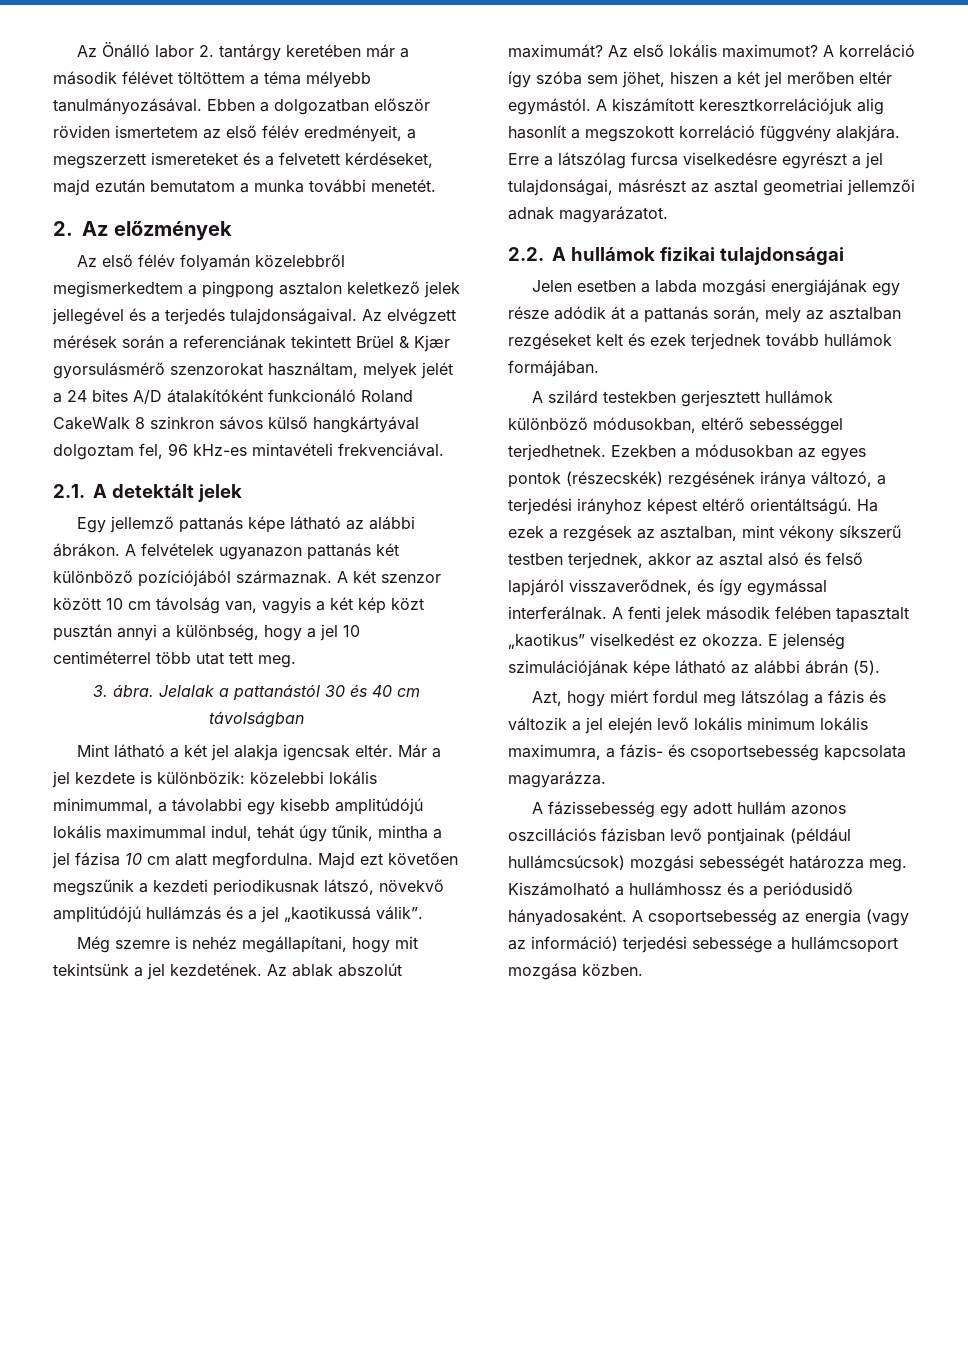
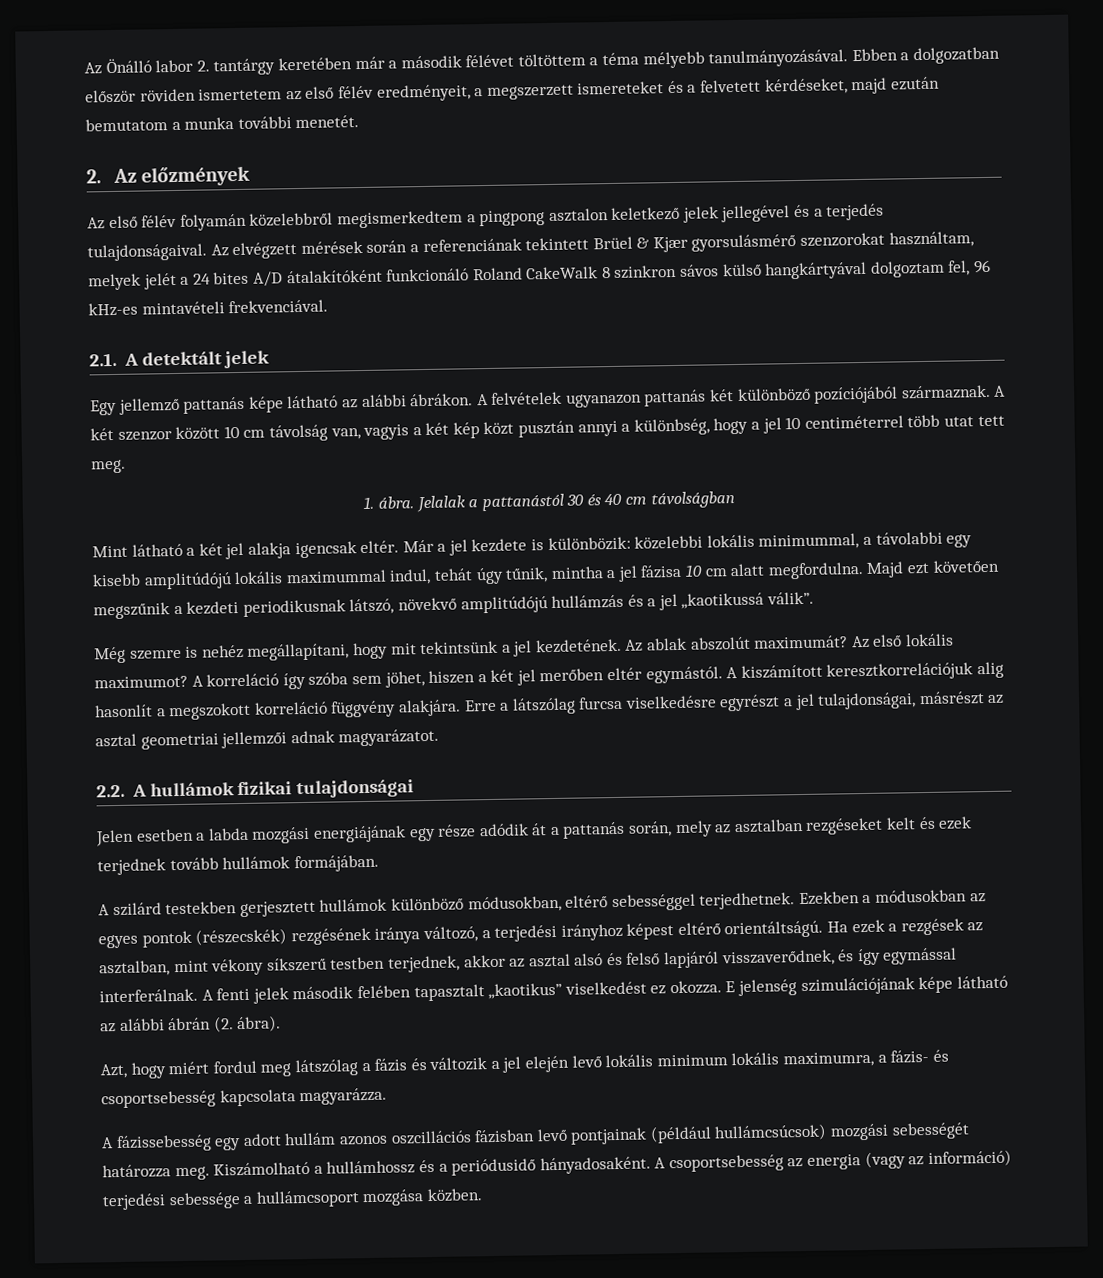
- 3. ábra.
+ 1. ábra.
- E jelenség szimulációjának képe látható az alábbi ábrán (5).
+ E jelenség szimulációjának képe látható az alábbi ábrán (2. ábra).

